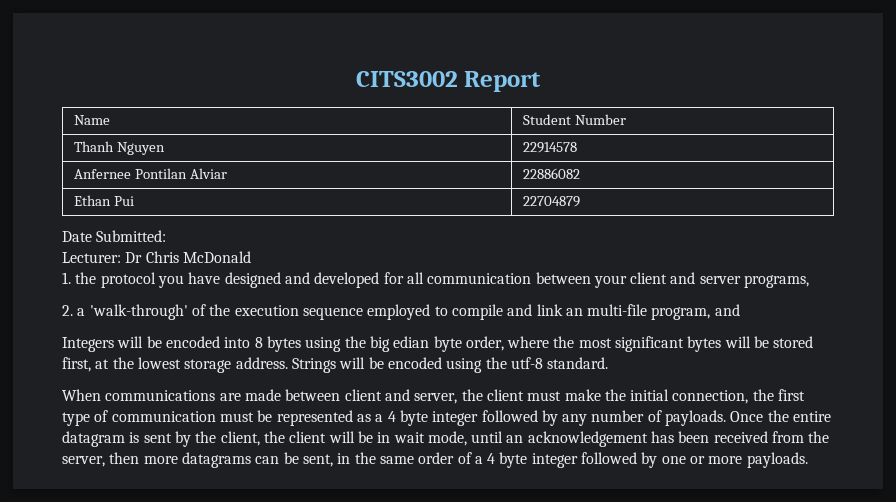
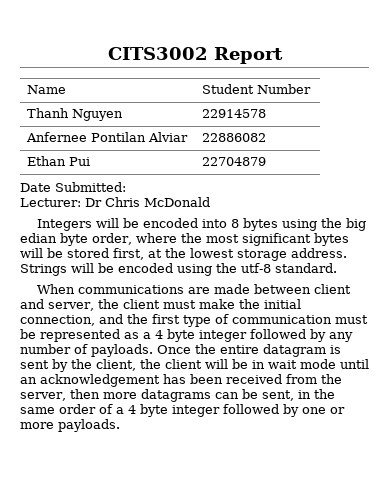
- 1. the protocol you have designed and developed for all communication between your client and server programs,
- 2. a 'walk-through' of the execution sequence employed to compile and link an multi-file program, and
- When communications are made between client and server, the client must make the initial connection, the first type of communication must be represented as a 4 byte integer followed by any number of payloads.
+ When communications are made between client and server, the client must make the initial connection, and the first type of communication must be represented as a 4 byte integer followed by any number of payloads.
- Once the entire datagram is sent by the client, the client will be in wait mode, until an acknowledgement has been received from the server, then more datagrams can be sent, in the same order of a 4 byte integer followed by one or more payloads.
+ Once the entire datagram is sent by the client, the client will be in wait mode until an acknowledgement has been received from the server, then more datagrams can be sent, in the same order of a 4 byte integer followed by one or more payloads.

